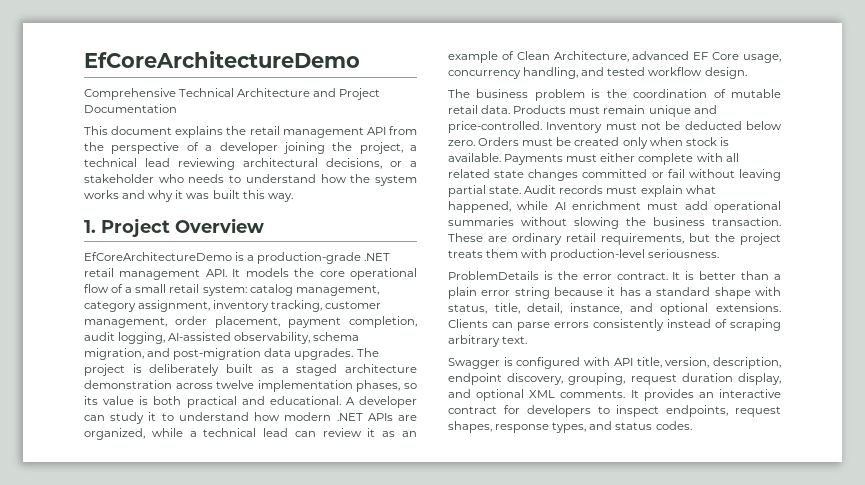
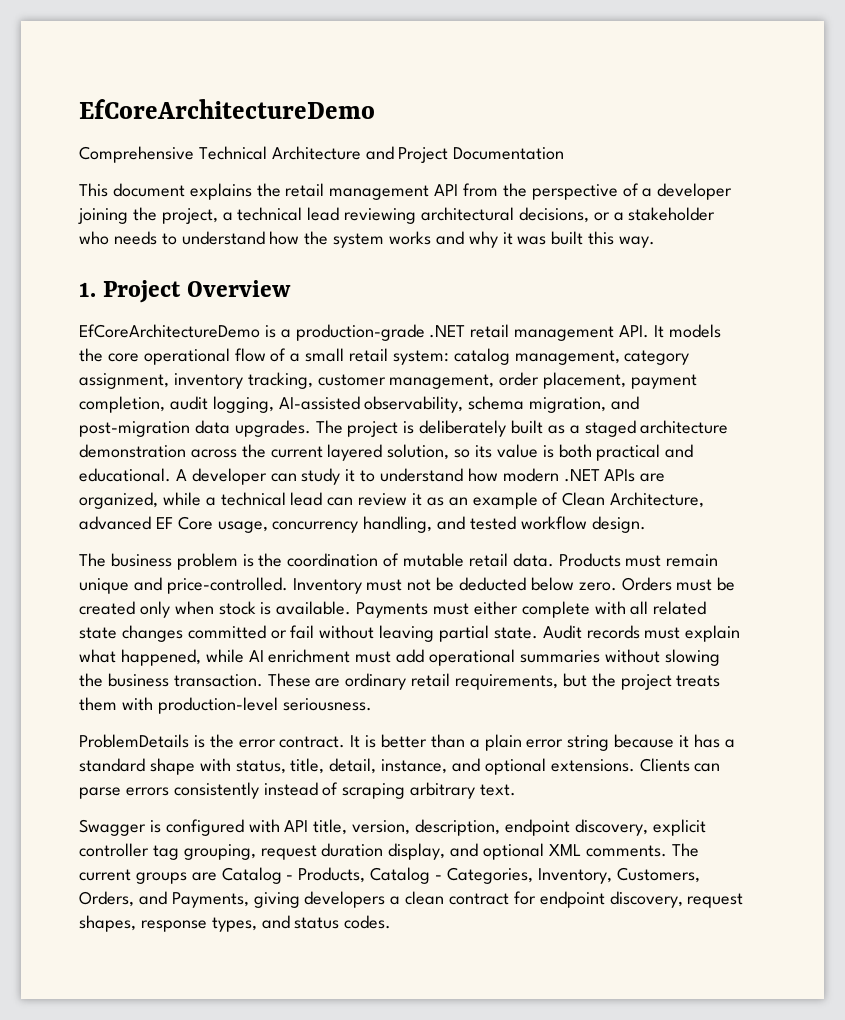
- The project is deliberately built as a staged architecture demonstration across twelve implementation phases, so its value is both practical and educational.
+ The project is deliberately built as a staged architecture demonstration across the current layered solution, so its value is both practical and educational.
- Swagger is configured with API title, version, description, endpoint discovery, grouping, request duration display, and optional XML comments.
+ Swagger is configured with API title, version, description, endpoint discovery, explicit controller tag grouping, request duration display, and optional XML comments.
- It provides an interactive contract for developers to inspect endpoints, request shapes, response types, and status codes.
+ The current groups are Catalog - Products, Catalog - Categories, Inventory, Customers, Orders, and Payments, giving developers a clean contract for endpoint discovery, request shapes, response types, and status codes.

